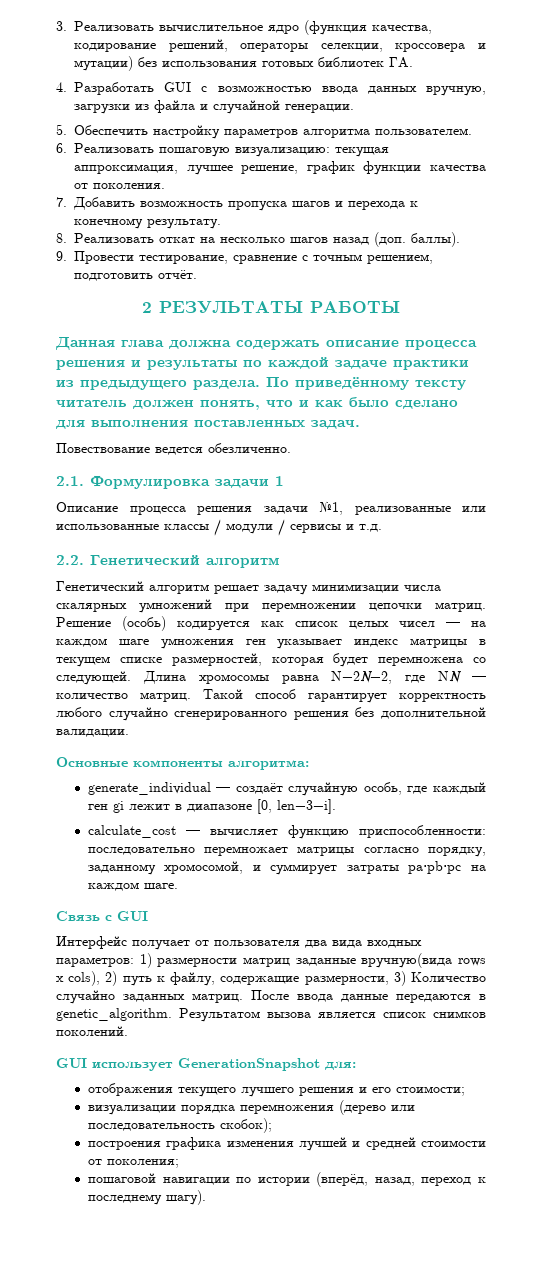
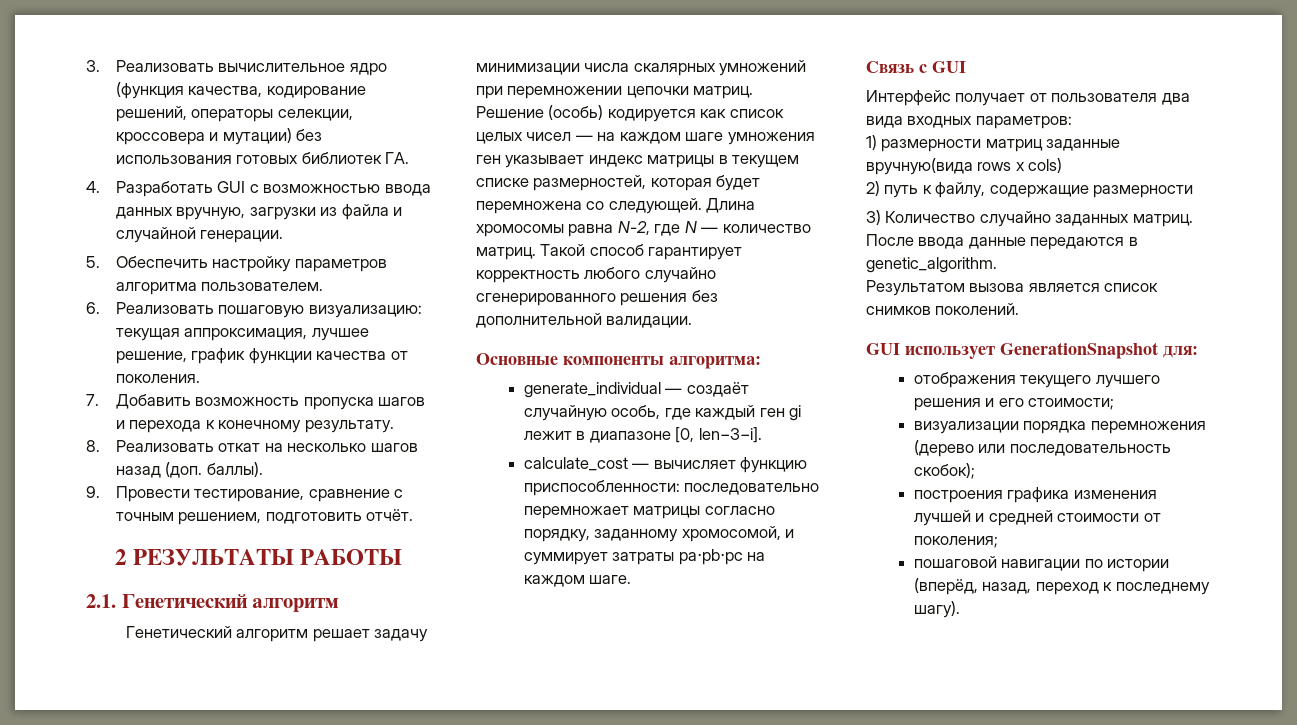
- Данная глава должна содержать описание процесса решения и результаты по каждой задаче практики из предыдущего раздела. По приведённому тексту читатель должен понять, что и как было сделано для выполнения поставленных задач.
- Повествование ведется обезличенно.
- 2.1. Формулировка задачи 1
- Описание процесса решения задачи №1, реализованные или использованные классы / модули / сервисы и т.д.
- 2.2. Генетический алгоритм
+ 2.1. Генетический алгоритм
- Длина хромосомы равна N−2N−2, где NN — количество матриц.
+ Длина хромосомы равна N-2, где N — количество матриц.
- Интерфейс получает от пользователя два вида входных параметров: 1) размерности матриц заданные вручную(вида rows x cols), 2) путь к файлу, содержащие размерности, 3) Количество случайно заданных матриц.
+ Интерфейс получает от пользователя два вида входных параметров:
+ 1) размерности матриц заданные вручную(вида rows x cols)
+ 2) путь к файлу, содержащие размерности
+ 3) Количество случайно заданных матриц.
- После ввода данные передаются в genetic_algorithm. Результатом вызова является список снимков поколений.
+ После ввода данные передаются в genetic_algorithm.
+ Результатом вызова является список снимков поколений.

